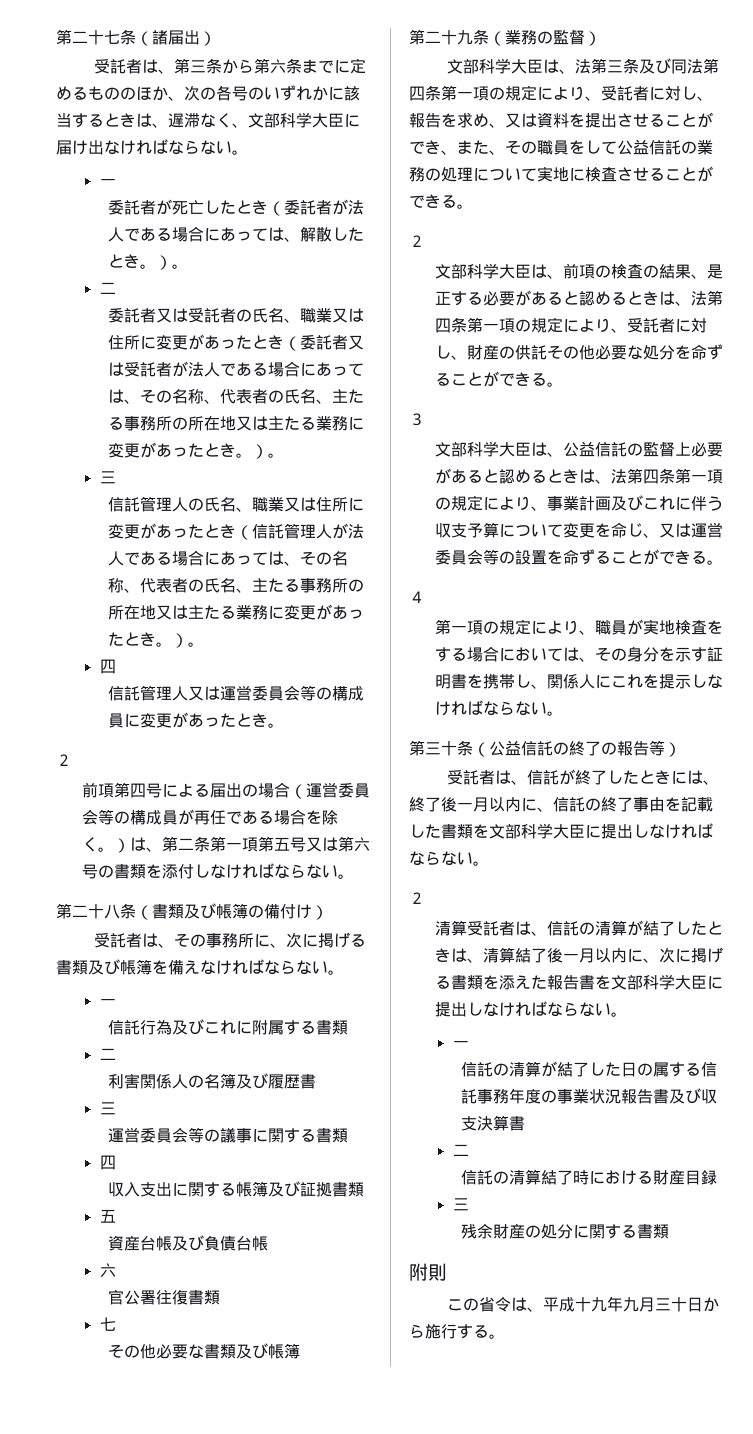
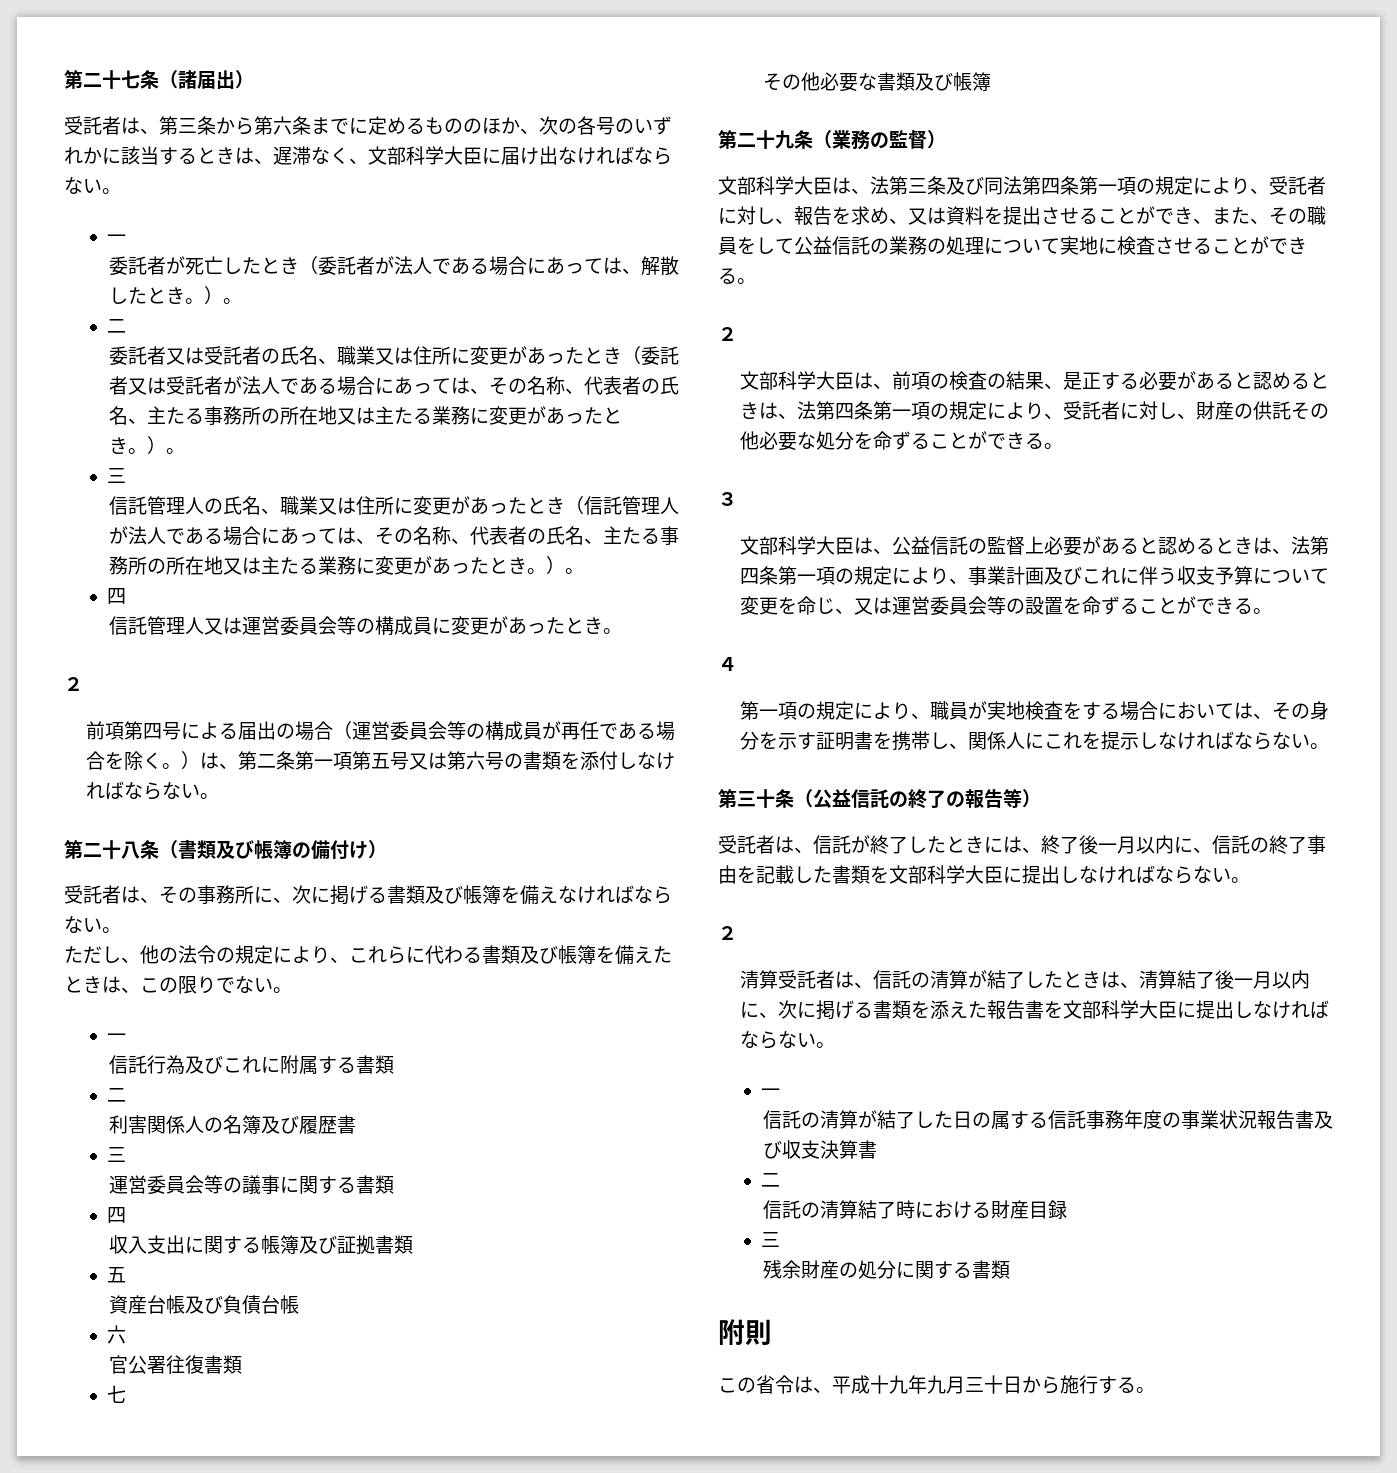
+ ただし、他の法令の規定により、これらに代わる書類及び帳簿を備えたときは、この限りでない。

